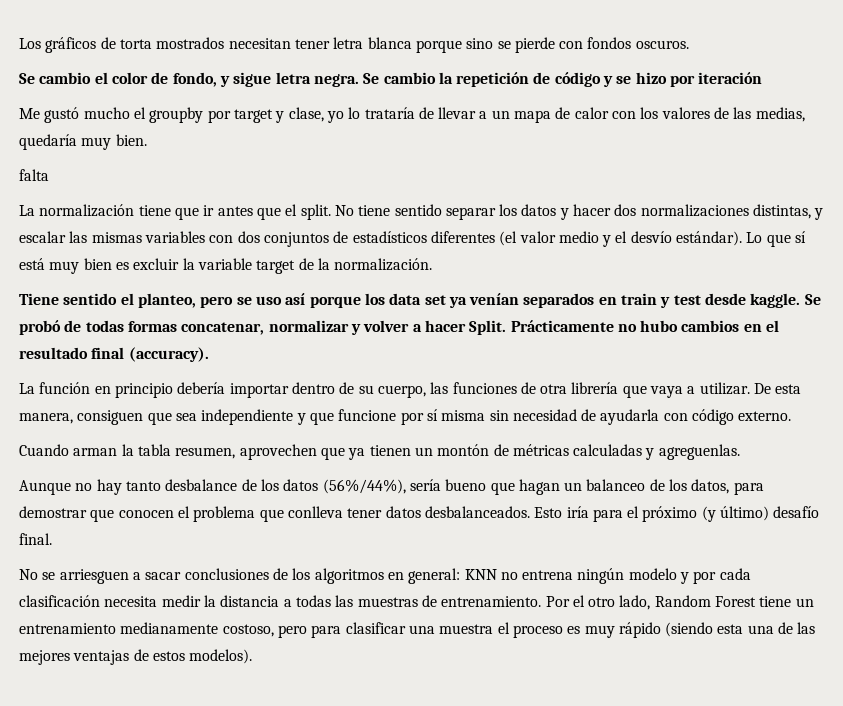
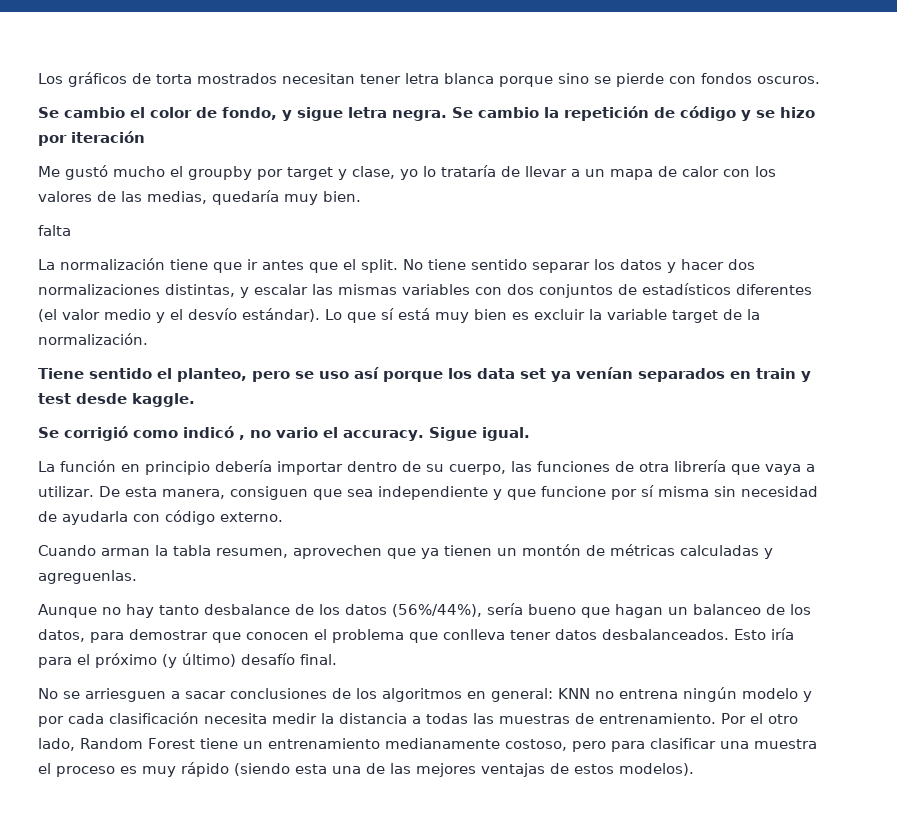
- Tiene sentido el planteo, pero se uso así porque los data set ya venían separados en train y test desde kaggle. Se probó de todas formas concatenar, normalizar y volver a hacer Split. Prácticamente no hubo cambios en el resultado final (accuracy).
+ Tiene sentido el planteo, pero se uso así porque los data set ya venían separados en train y test desde kaggle.
+ Se corrigió como indicó , no vario el accuracy. Sigue igual.

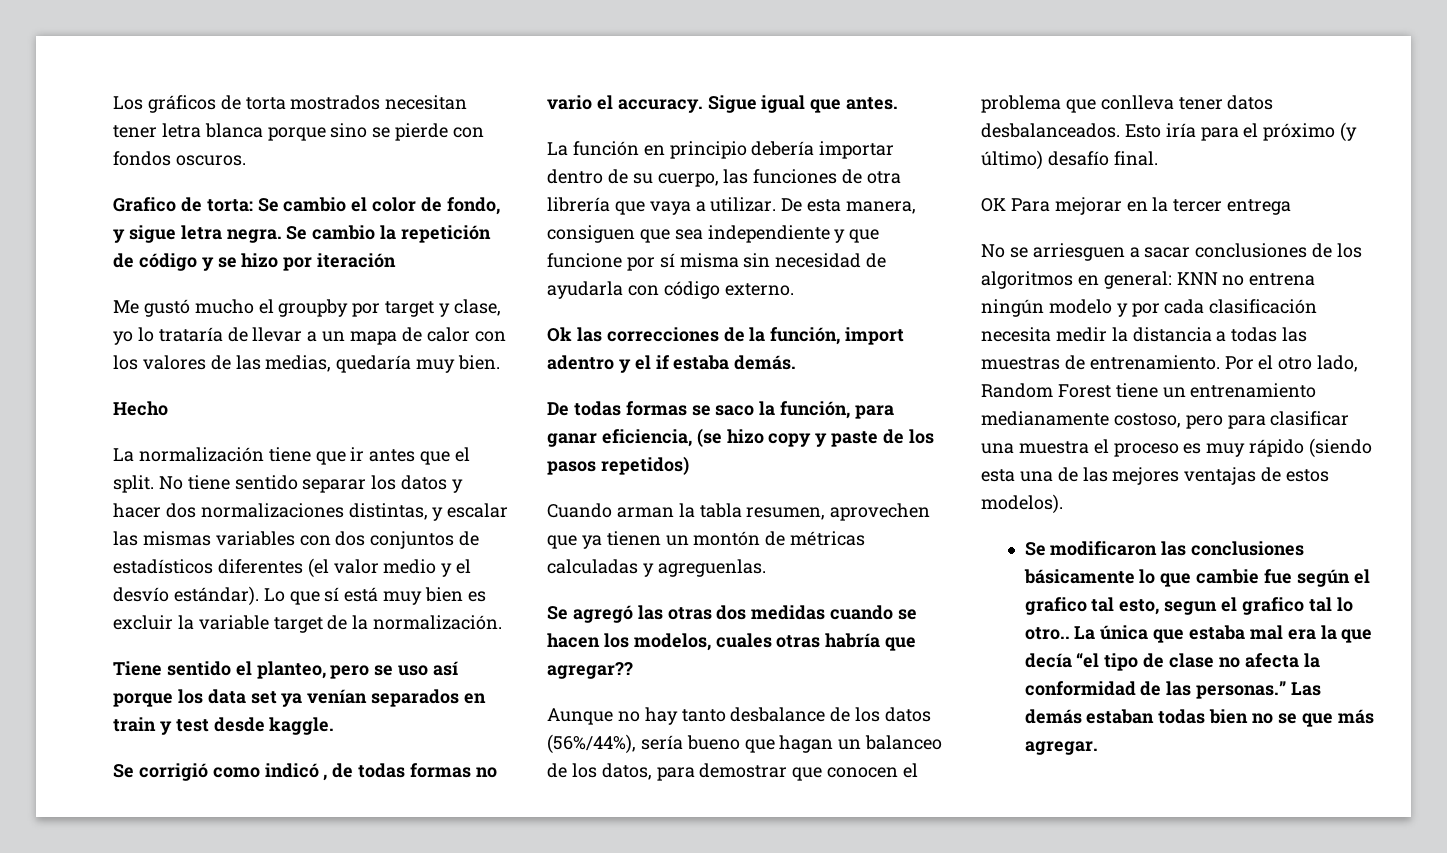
- Se cambio el color de fondo, y sigue letra negra.
+ Grafico de torta: Se cambio el color de fondo, y sigue letra negra.
- falta
+ Hecho
- Se corrigió como indicó , no vario el accuracy.
+ Se corrigió como indicó , de todas formas no vario el accuracy.
- Sigue igual.
+ Sigue igual que antes.
+ Ok las correcciones de la función, import adentro y el if estaba demás.
+ De todas formas se saco la función, para ganar eficiencia, (se hizo copy y paste de los pasos repetidos)
+ Se agregó las otras dos medidas cuando se hacen los modelos, cuales otras habría que agregar??
+ OK Para mejorar en la tercer entrega
+ Se modificaron las conclusiones básicamente lo que cambie fue según el grafico tal esto, segun el grafico tal lo otro.. La única que estaba mal era la que decía “el tipo de clase no afecta la conformidad de las personas.” Las demás estaban todas bien no se que más agregar.

